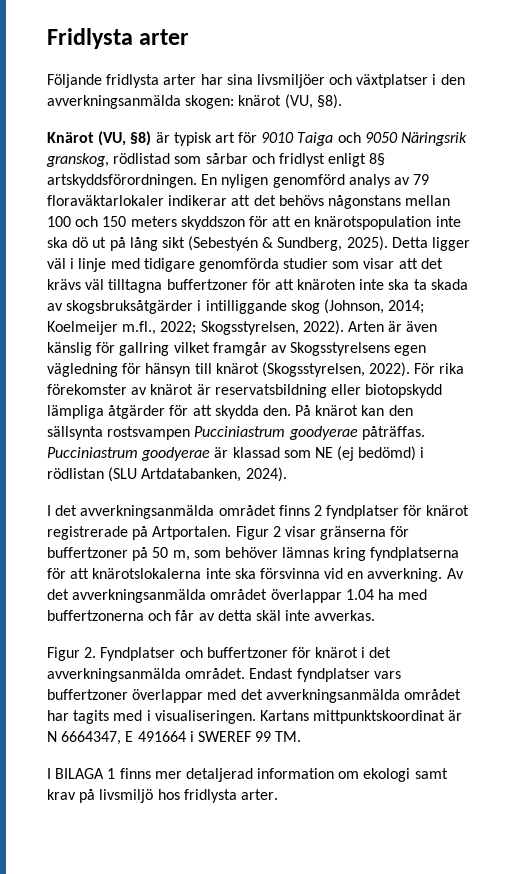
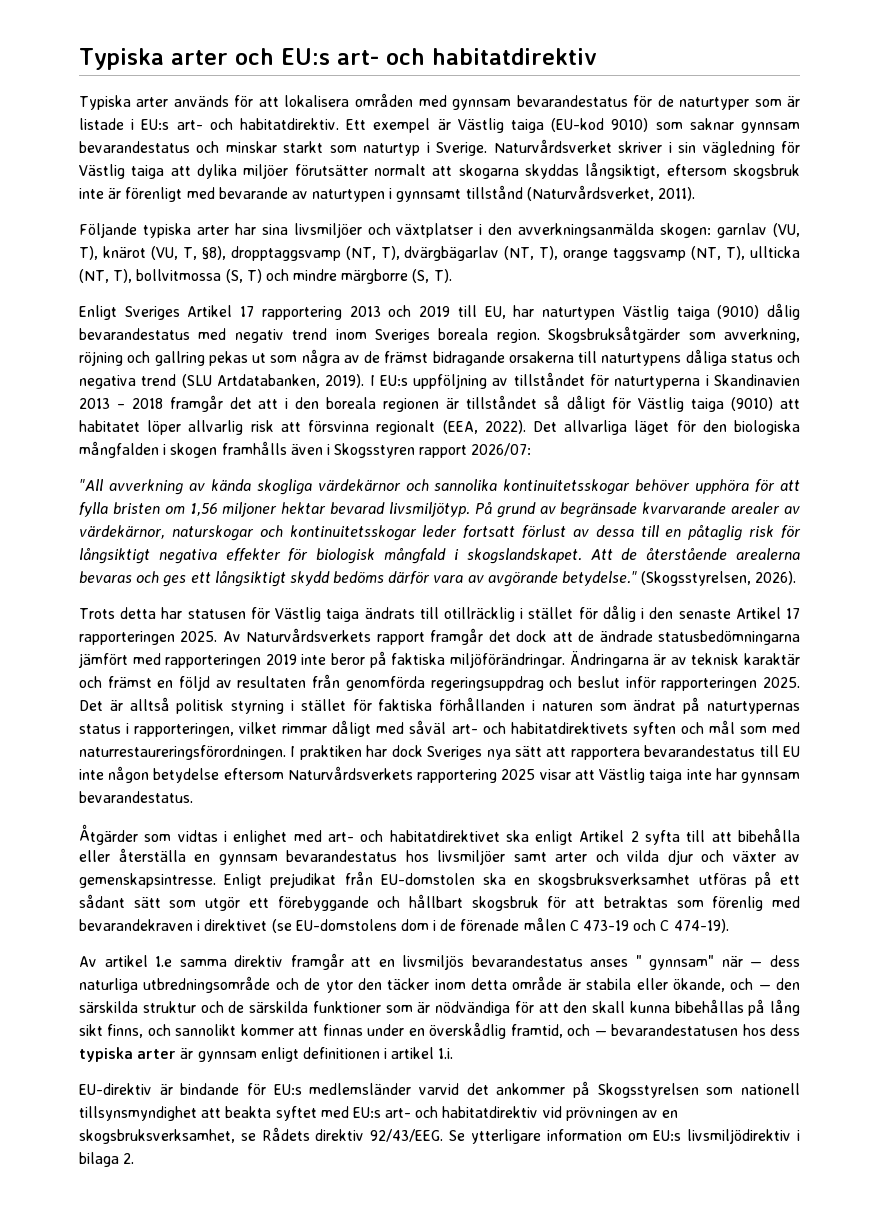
- Fridlysta arter
+ Typiska arter och EU:s art- och habitatdirektiv
+ Typiska arter används för att lokalisera områden med gynnsam bevarandestatus för de naturtyper som är listade i EU:s art- och habitatdirektiv. Ett exempel är Västlig taiga (EU-kod 9010) som saknar gynnsam bevarandestatus och minskar starkt som naturtyp i Sverige. Naturvårdsverket skriver i sin vägledning för Västlig taiga att dylika miljöer förutsätter normalt att skogarna skyddas långsiktigt, eftersom skogsbruk inte är förenligt med bevarande av naturtypen i gynnsamt tillstånd (Naturvårdsverket, 2011).
- Följande fridlysta arter har sina livsmiljöer och växtplatser i den avverkningsanmälda skogen: knärot (VU, §8).
- Knärot (VU, §8) är typisk art för 9010 Taiga och 9050 Näringsrik granskog, rödlistad som sårbar och fridlyst enligt 8§ artskyddsförordningen. En nyligen genomförd analys av 79 floraväktarlokaler indikerar att det behövs någonstans mellan 100 och 150 meters skyddszon för att en knärotspopulation inte ska dö ut på lång sikt (Sebestyén & Sundberg, 2025). Detta ligger väl i linje med tidigare genomförda studier som visar att det krävs väl tilltagna buffertzoner för att knäroten inte ska ta skada av skogsbruksåtgärder i intilliggande skog (Johnson, 2014; Koelmeijer m.fl., 2022; Skogsstyrelsen, 2022). Arten är även känslig för gallring vilket framgår av Skogsstyrelsens egen vägledning för hänsyn till knärot (Skogsstyrelsen, 2022). För rika förekomster av knärot är reservatsbildning eller biotopskydd lämpliga åtgärder för att skydda den. På knärot kan den sällsynta rostsvampen Pucciniastrum goodyerae påträffas. Pucciniastrum goodyerae är klassad som NE (ej bedömd) i rödlistan (SLU Artdatabanken, 2024).
- I det avverkningsanmälda området finns 2 fyndplatser för knärot registrerade på Artportalen. Figur 2 visar gränserna för buffertzoner på 50 m, som behöver lämnas kring fyndplatserna för att knärotslokalerna inte ska försvinna vid en avverkning. Av det avverkningsanmälda området överlappar 1.04 ha med buffertzonerna och får av detta skäl inte avverkas.
- Figur 2. Fyndplatser och buffertzoner för knärot i det avverkningsanmälda området. Endast fyndplatser vars buffertzoner överlappar med det avverkningsanmälda området har tagits med i visualiseringen. Kartans mittpunktskoordinat är N 6664347, E 491664 i SWEREF 99 TM.
- I BILAGA 1 finns mer detaljerad information om ekologi samt krav på livsmiljö hos fridlysta arter.
+ Följande typiska arter har sina livsmiljöer och växtplatser i den avverkningsanmälda skogen: garnlav (VU, T), knärot (VU, T, §8), dropptaggsvamp (NT, T), dvärgbägarlav (NT, T), orange taggsvamp (NT, T), ullticka (NT, T), bollvitmossa (S, T) och mindre märgborre (S, T).
+ Enligt Sveriges Artikel 17 rapportering 2013 och 2019 till EU, har naturtypen Västlig taiga (9010) dålig bevarandestatus med negativ trend inom Sveriges boreala region. Skogsbruksåtgärder som avverkning, röjning och gallring pekas ut som några av de främst bidragande orsakerna till naturtypens dåliga status och negativa trend (SLU Artdatabanken, 2019). I EU:s uppföljning av tillståndet för naturtyperna i Skandinavien 2013 – 2018 framgår det att i den boreala regionen är tillståndet så dåligt för Västlig taiga (9010) att habitatet löper allvarlig risk att försvinna regionalt (EEA, 2022). Det allvarliga läget för den biologiska mångfalden i skogen framhålls även i Skogsstyren rapport 2026/07:
+ "All avverkning av kända skogliga värdekärnor och sannolika kontinuitetsskogar behöver upphöra för att fylla bristen om 1,56 miljoner hektar bevarad livsmiljötyp. På grund av begränsade kvarvarande arealer av värdekärnor, naturskogar och kontinuitetsskogar leder fortsatt förlust av dessa till en påtaglig risk för långsiktigt negativa effekter för biologisk mångfald i skogslandskapet. Att de återstående arealerna bevaras och ges ett långsiktigt skydd bedöms därför vara av avgörande betydelse." (Skogsstyrelsen, 2026).
+ Trots detta har statusen för Västlig taiga ändrats till otillräcklig i stället för dålig i den senaste Artikel 17 rapporteringen 2025. Av Naturvårdsverkets rapport framgår det dock att de ändrade statusbedömningarna jämfört med rapporteringen 2019 inte beror på faktiska miljöförändringar. Ändringarna är av teknisk karaktär och främst en följd av resultaten från genomförda regeringsuppdrag och beslut inför rapporteringen 2025. Det är alltså politisk styrning i stället för faktiska förhållanden i naturen som ändrat på naturtypernas status i rapporteringen, vilket rimmar dåligt med såväl art- och habitatdirektivets syften och mål som med naturrestaureringsförordningen. I praktiken har dock Sveriges nya sätt att rapportera bevarandestatus till EU inte någon betydelse eftersom Naturvårdsverkets rapportering 2025 visar att Västlig taiga inte har gynnsam bevarandestatus.
+ Åtgärder som vidtas i enlighet med art- och habitatdirektivet ska enligt Artikel 2 syfta till att bibehålla eller återställa en gynnsam bevarandestatus hos livsmiljöer samt arter och vilda djur och växter av gemenskapsintresse. Enligt prejudikat från EU-domstolen ska en skogsbruksverksamhet utföras på ett sådant sätt som utgör ett förebyggande och hållbart skogsbruk för att betraktas som förenlig med bevarandekraven i direktivet (se EU-domstolens dom i de förenade målen C 473-19 och C 474-19).
+ Av artikel 1.e samma direktiv framgår att en livsmiljös bevarandestatus anses " gynnsam" när — dess naturliga utbredningsområde och de ytor den täcker inom detta område är stabila eller ökande, och — den särskilda struktur och de särskilda funktioner som är nödvändiga för att den skall kunna bibehållas på lång sikt finns, och sannolikt kommer att finnas under en överskådlig framtid, och — bevarandestatusen hos dess typiska arter är gynnsam enligt definitionen i artikel 1.i.
+ EU-direktiv är bindande för EU:s medlemsländer varvid det ankommer på Skogsstyrelsen som nationell tillsynsmyndighet att beakta syftet med EU:s art- och habitatdirektiv vid prövningen av en skogsbruksverksamhet, se Rådets direktiv 92/43/EEG. Se ytterligare information om EU:s livsmiljödirektiv i bilaga 2.

